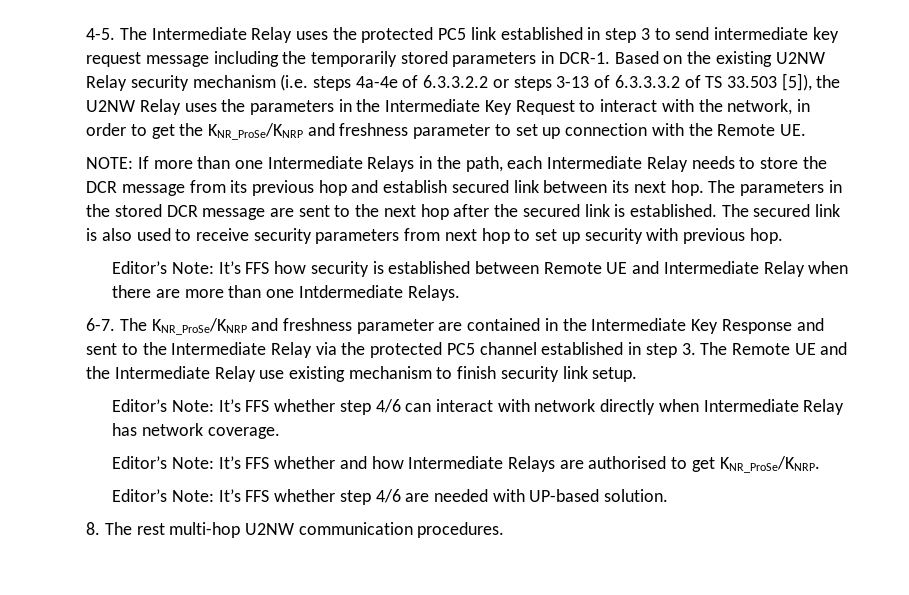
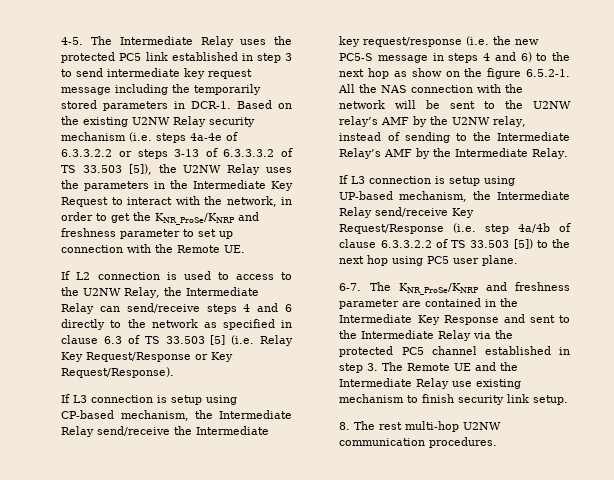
- NOTE: If more than one Intermediate Relays in the path, each Intermediate Relay needs to store the DCR message from its previous hop and establish secured link between its next hop. The parameters in the stored DCR message are sent to the next hop after the secured link is established. The secured link is also used to receive security parameters from next hop to set up security with previous hop.
- Editor’s Note: It’s FFS how security is established between Remote UE and Intermediate Relay when there are more than one Intdermediate Relays.
+ If L2 connection is used to access to the U2NW Relay, the Intermediate Relay can send/receive steps 4 and 6 directly to the network as specified in clause 6.3 of TS 33.503 [5] (i.e. Relay Key Request/Response or Key Request/Response).
+ If L3 connection is setup using CP-based mechanism, the Intermediate Relay send/receive the Intermediate key request/response (i.e. the new PC5-S message in steps 4 and 6) to the next hop as show on the figure 6.5.2-1. All the NAS connection with the network will be sent to the U2NW relay’s AMF by the U2NW relay, instead of sending to the Intermediate Relay’s AMF by the Intermediate Relay.
+ If L3 connection is setup using UP-based mechanism, the Intermediate Relay send/receive Key Request/Response (i.e. step 4a/4b of clause 6.3.3.2.2 of TS 33.503 [5]) to the next hop using PC5 user plane.
- Editor’s Note: It’s FFS whether step 4/6 can interact with network directly when Intermediate Relay has network coverage.
- Editor’s Note: It’s FFS whether and how Intermediate Relays are authorised to get KNR_ProSe/KNRP.
- Editor’s Note: It’s FFS whether step 4/6 are needed with UP-based solution.

